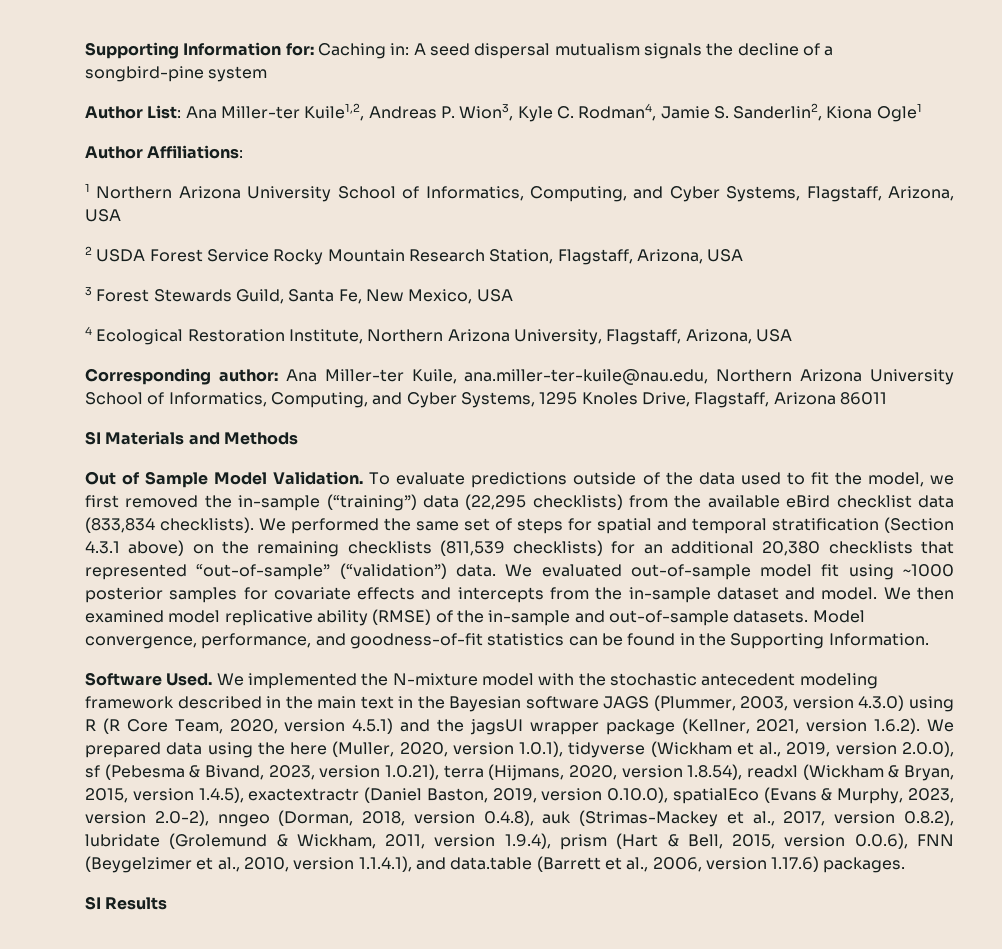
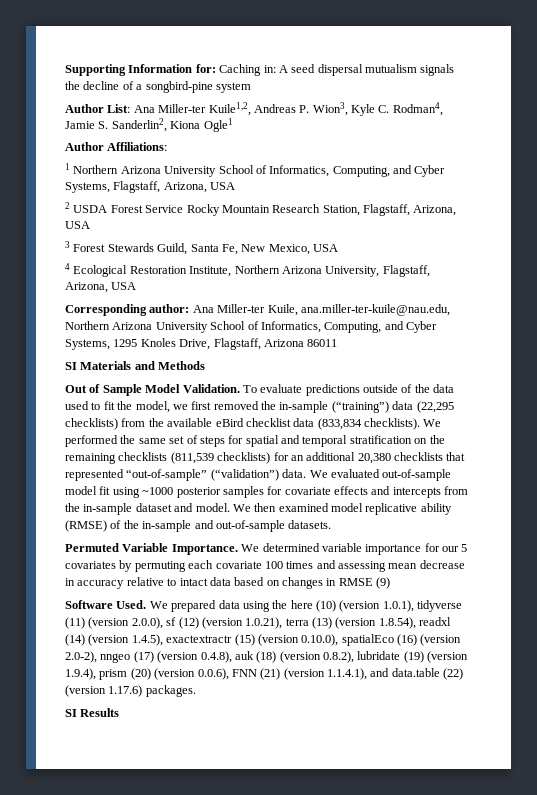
- We performed the same set of steps for spatial and temporal stratification (Section 4.3.1 above) on the remaining checklists (811,539 checklists) for an additional 20,380 checklists that represented “out-of-sample” (“validation”) data.
+ We performed the same set of steps for spatial and temporal stratification on the remaining checklists (811,539 checklists) for an additional 20,380 checklists that represented “out-of-sample” (“validation”) data.
- We then examined model replicative ability (RMSE) of the in-sample and out-of-sample datasets. Model convergence, performance, and goodness-of-fit statistics can be found in the Supporting Information.
- Software Used. We implemented the N-mixture model with the stochastic antecedent modeling framework described in the main text in the Bayesian software JAGS (Plummer, 2003, version 4.3.0) using R (R Core Team, 2020, version 4.5.1) and the jagsUI wrapper package (Kellner, 2021, version 1.6.2). We prepared data using the here (Muller, 2020, version 1.0.1), tidyverse (Wickham et al., 2019, version 2.0.0), sf (Pebesma & Bivand, 2023, version 1.0.21), terra (Hijmans, 2020, version 1.8.54), readxl (Wickham & Bryan, 2015, version 1.4.5), exactextractr (Daniel Baston, 2019, version 0.10.0), spatialEco (Evans & Murphy, 2023, version 2.0-2), nngeo (Dorman, 2018, version 0.4.8), auk (Strimas-Mackey et al., 2017, version 0.8.2), lubridate (Grolemund & Wickham, 2011, version 1.9.4), prism (Hart & Bell, 2015, version 0.0.6), FNN (Beygelzimer et al., 2010, version 1.1.4.1), and data.table (Barrett et al., 2006, version 1.17.6) packages.
+ We then examined model replicative ability (RMSE) of the in-sample and out-of-sample datasets.
+ Permuted Variable Importance. We determined variable importance for our 5 covariates by permuting each covariate 100 times and assessing mean decrease in accuracy relative to intact data based on changes in RMSE (9)
+ Software Used. We prepared data using the here (10) (version 1.0.1), tidyverse (11) (version 2.0.0), sf (12) (version 1.0.21), terra (13) (version 1.8.54), readxl (14) (version 1.4.5), exactextractr (15) (version 0.10.0), spatialEco (16) (version 2.0-2), nngeo (17) (version 0.4.8), auk (18) (version 0.8.2), lubridate (19) (version 1.9.4), prism (20) (version 0.0.6), FNN (21) (version 1.1.4.1), and data.table (22) (version 1.17.6) packages.

